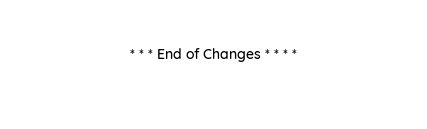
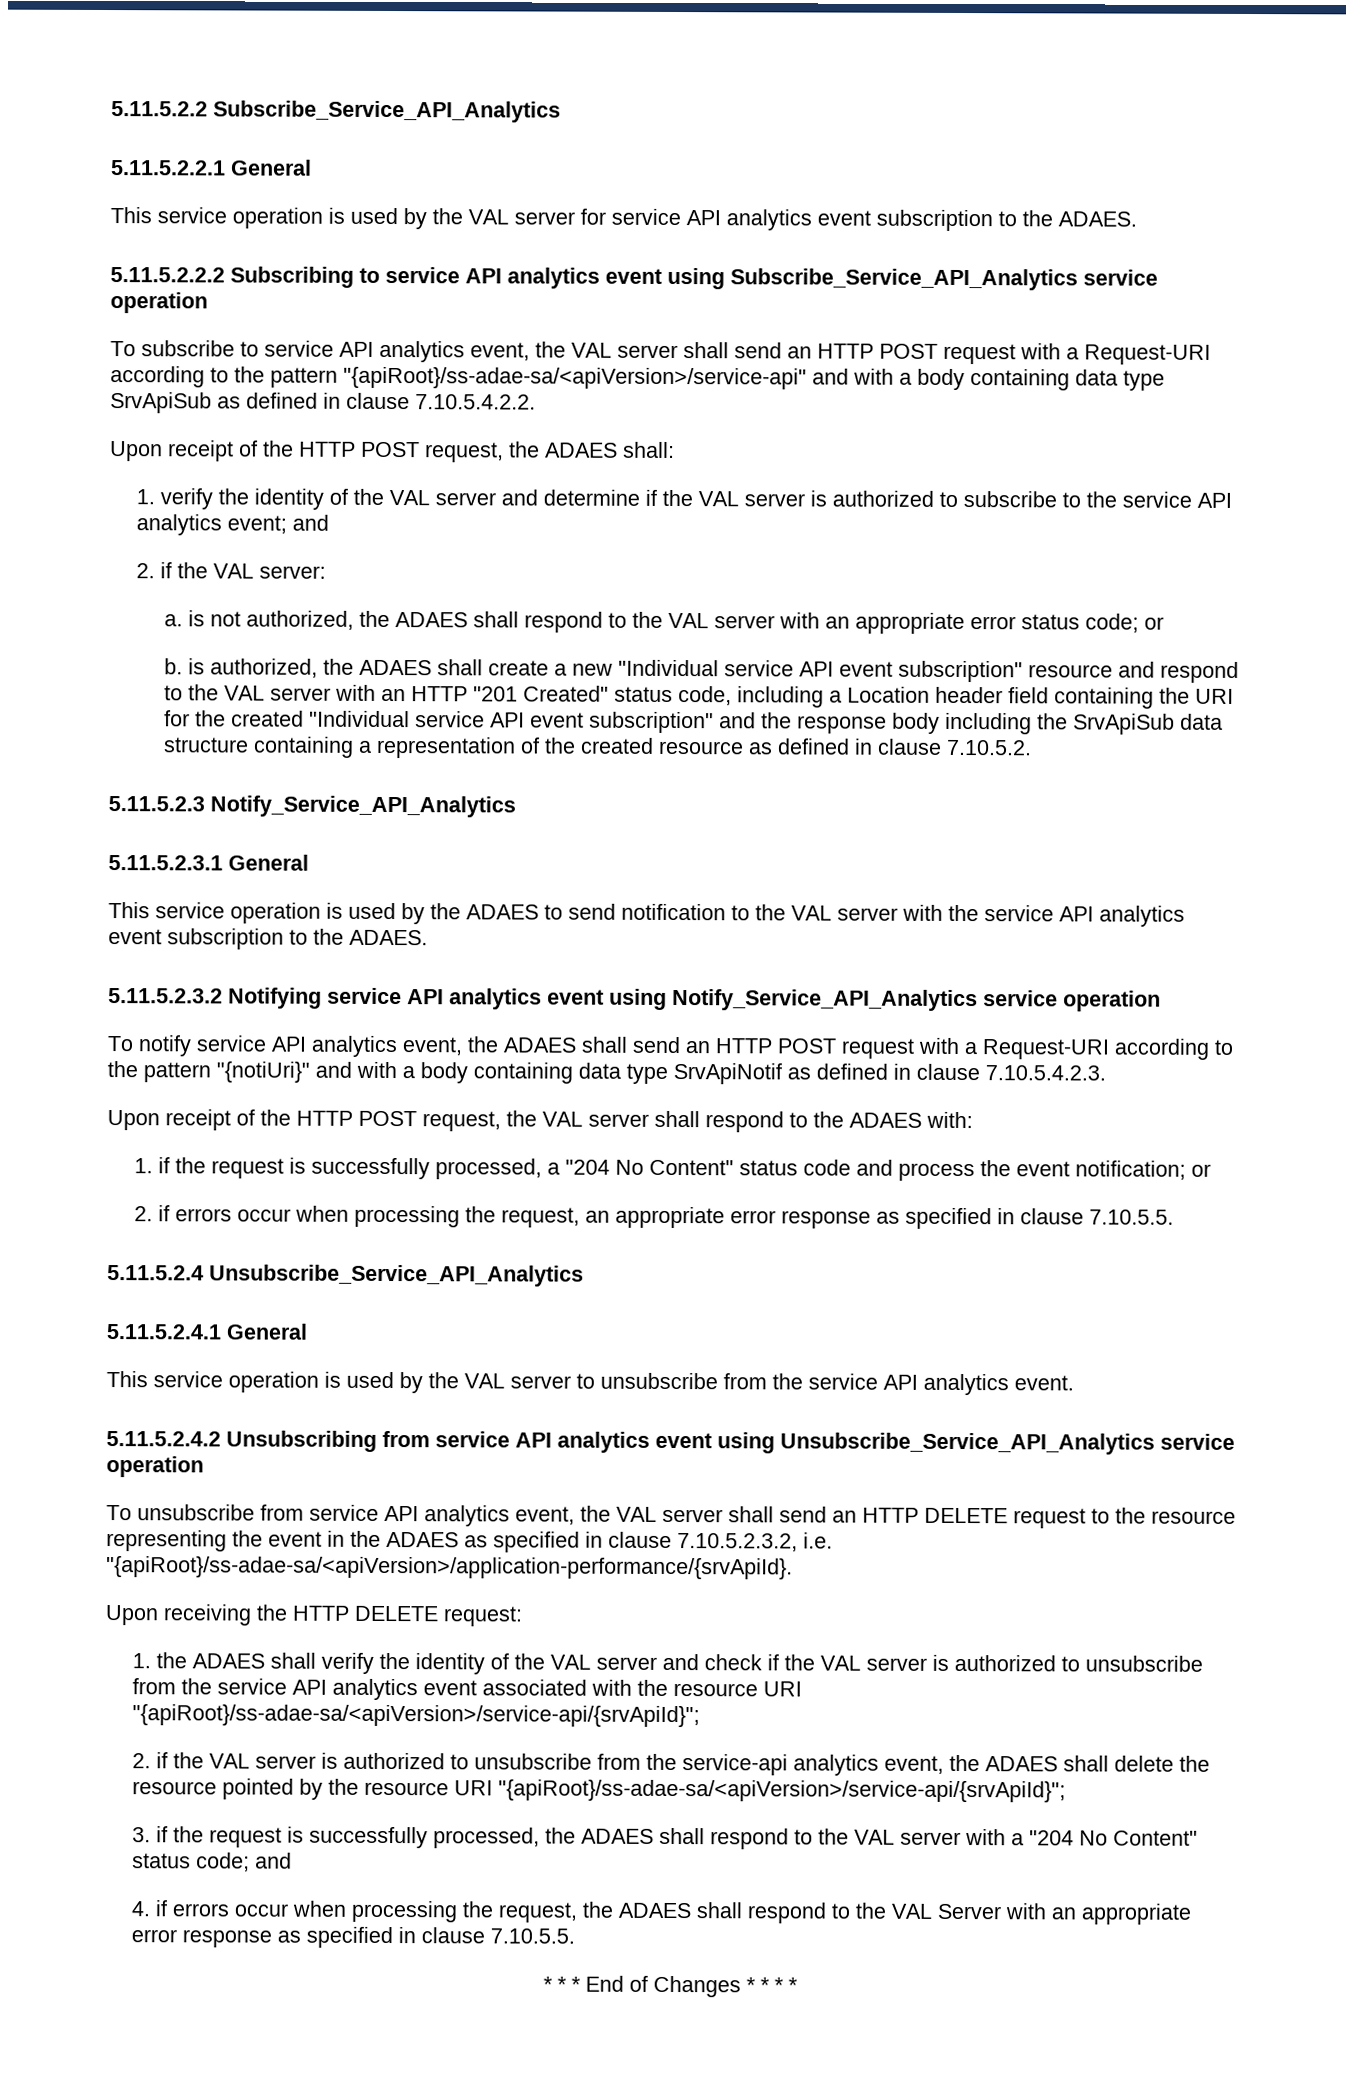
+ 5.11.5.2.2 Subscribe_Service_API_Analytics
+ 5.11.5.2.2.1 General
+ This service operation is used by the VAL server for service API analytics event subscription to the ADAES.
+ 5.11.5.2.2.2 Subscribing to service API analytics event using Subscribe_Service_API_Analytics service operation
+ To subscribe to service API analytics event, the VAL server shall send an HTTP POST request with a Request-URI according to the pattern "{apiRoot}/ss-adae-sa/<apiVersion>/service-api" and with a body containing data type SrvApiSub as defined in clause 7.10.5.4.2.2.
+ Upon receipt of the HTTP POST request, the ADAES shall:
+ 1. verify the identity of the VAL server and determine if the VAL server is authorized to subscribe to the service API analytics event; and
+ 2. if the VAL server:
+ a. is not authorized, the ADAES shall respond to the VAL server with an appropriate error status code; or
+ b. is authorized, the ADAES shall create a new "Individual service API event subscription" resource and respond to the VAL server with an HTTP "201 Created" status code, including a Location header field containing the URI for the created "Individual service API event subscription" and the response body including the SrvApiSub data structure containing a representation of the created resource as defined in clause 7.10.5.2.
+ 5.11.5.2.3 Notify_Service_API_Analytics
+ 5.11.5.2.3.1 General
+ This service operation is used by the ADAES to send notification to the VAL server with the service API analytics event subscription to the ADAES.
+ 5.11.5.2.3.2 Notifying service API analytics event using Notify_Service_API_Analytics service operation
+ To notify service API analytics event, the ADAES shall send an HTTP POST request with a Request-URI according to the pattern "{notiUri}" and with a body containing data type SrvApiNotif as defined in clause 7.10.5.4.2.3.
+ Upon receipt of the HTTP POST request, the VAL server shall respond to the ADAES with:
+ 1. if the request is successfully processed, a "204 No Content" status code and process the event notification; or
+ 2. if errors occur when processing the request, an appropriate error response as specified in clause 7.10.5.5.
+ 5.11.5.2.4 Unsubscribe_Service_API_Analytics
+ 5.11.5.2.4.1 General
+ This service operation is used by the VAL server to unsubscribe from the service API analytics event.
+ 5.11.5.2.4.2 Unsubscribing from service API analytics event using Unsubscribe_Service_API_Analytics service operation
+ To unsubscribe from service API analytics event, the VAL server shall send an HTTP DELETE request to the resource representing the event in the ADAES as specified in clause 7.10.5.2.3.2, i.e. "{apiRoot}/ss-adae-sa/<apiVersion>/application-performance/{srvApiId}.
+ Upon receiving the HTTP DELETE request:
+ 1. the ADAES shall verify the identity of the VAL server and check if the VAL server is authorized to unsubscribe from the service API analytics event associated with the resource URI "{apiRoot}/ss-adae-sa/<apiVersion>/service-api/{srvApiId}";
+ 2. if the VAL server is authorized to unsubscribe from the service-api analytics event, the ADAES shall delete the resource pointed by the resource URI "{apiRoot}/ss-adae-sa/<apiVersion>/service-api/{srvApiId}";
+ 3. if the request is successfully processed, the ADAES shall respond to the VAL server with a "204 No Content" status code; and
+ 4. if errors occur when processing the request, the ADAES shall respond to the VAL Server with an appropriate error response as specified in clause 7.10.5.5.

